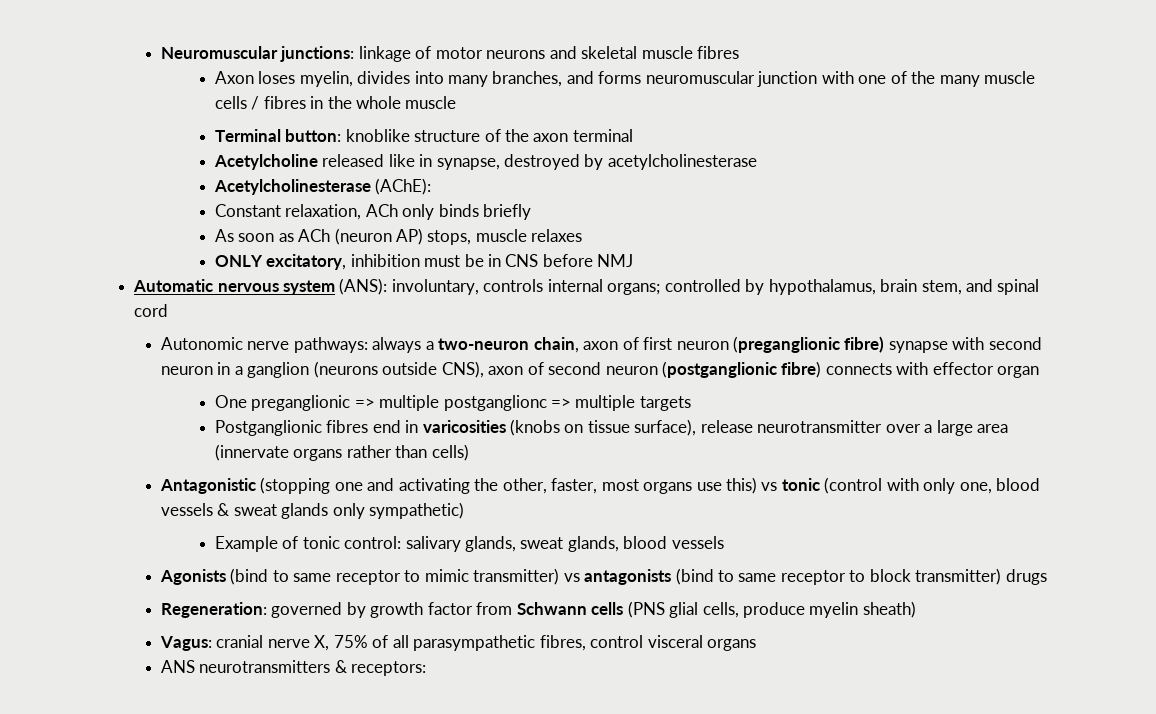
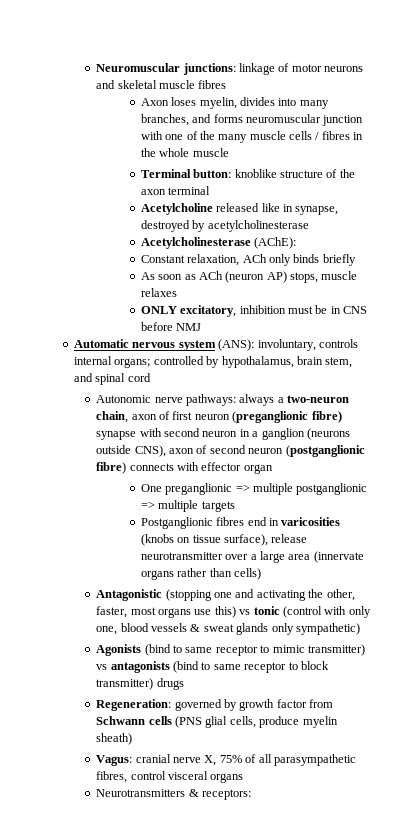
- One preganglionic => multiple postganglionc => multiple targets
+ One preganglionic => multiple postganglionic => multiple targets
- Example of tonic control: salivary glands, sweat glands, blood vessels
- ANS neurotransmitters & receptors:
+ Neurotransmitters & receptors:

